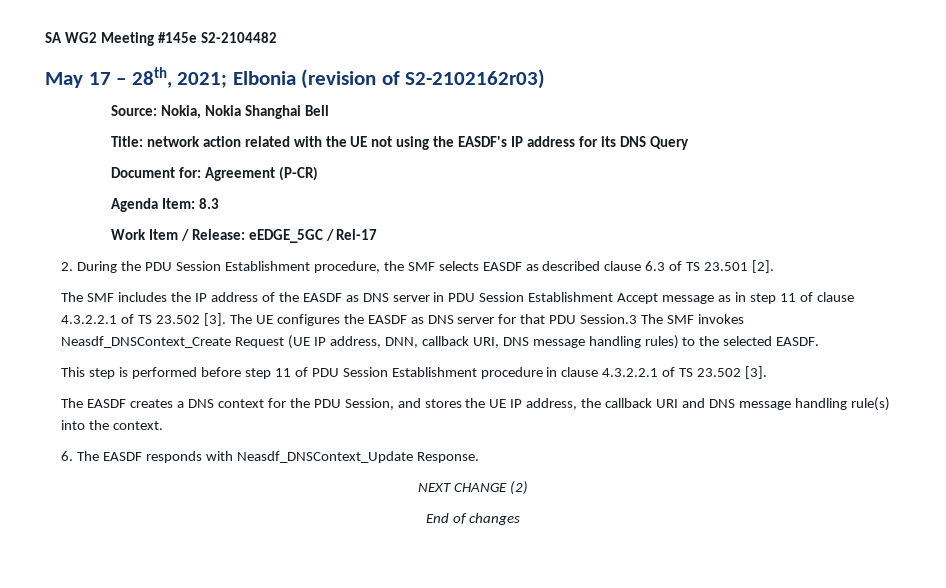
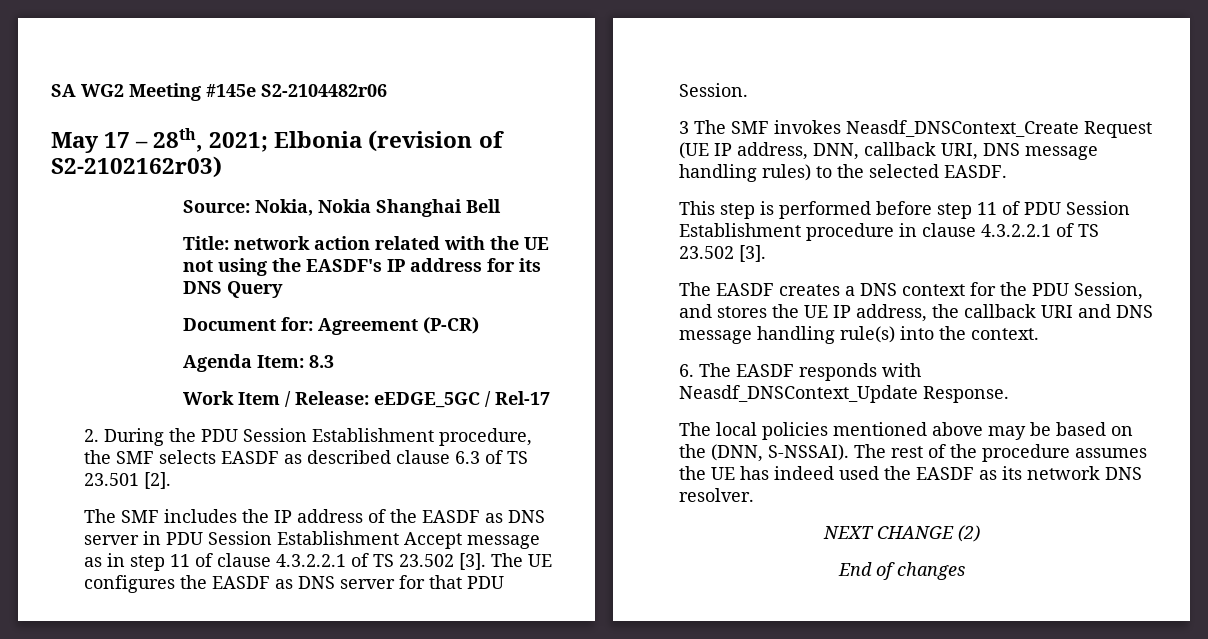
- SA WG2 Meeting #145e S2-2104482
+ SA WG2 Meeting #145e S2-2104482r06
- The UE configures the EASDF as DNS server for that PDU Session.3 The SMF invokes Neasdf_DNSContext_Create Request (UE IP address, DNN, callback URI, DNS message handling rules) to the selected EASDF.
+ The UE configures the EASDF as DNS server for that PDU Session.
+ 3 The SMF invokes Neasdf_DNSContext_Create Request (UE IP address, DNN, callback URI, DNS message handling rules) to the selected EASDF.
+ The local policies mentioned above may be based on the (DNN, S-NSSAI). The rest of the procedure assumes the UE has indeed used the EASDF as its network DNS resolver.

